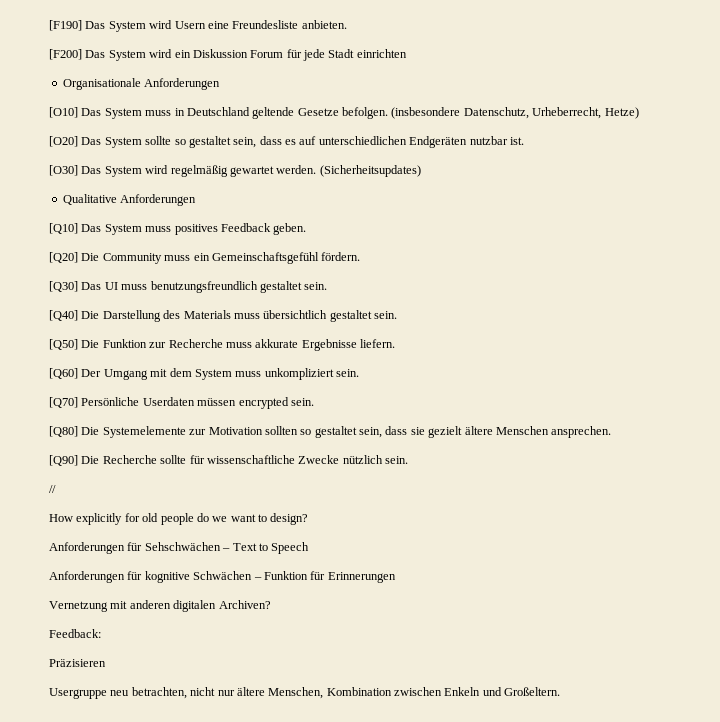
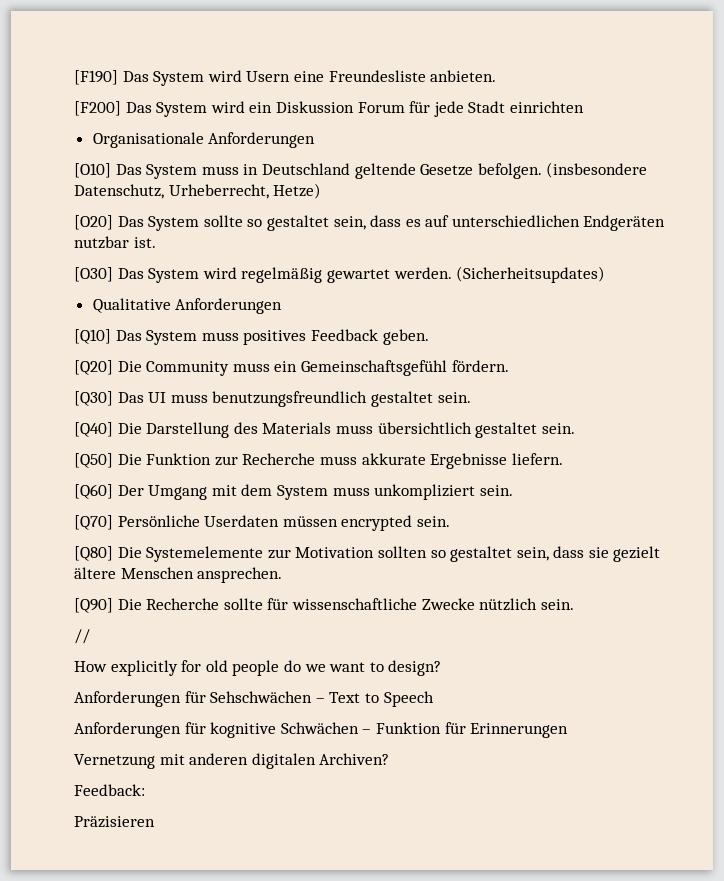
- Usergruppe neu betrachten, nicht nur ältere Menschen, Kombination zwischen Enkeln und Großeltern.

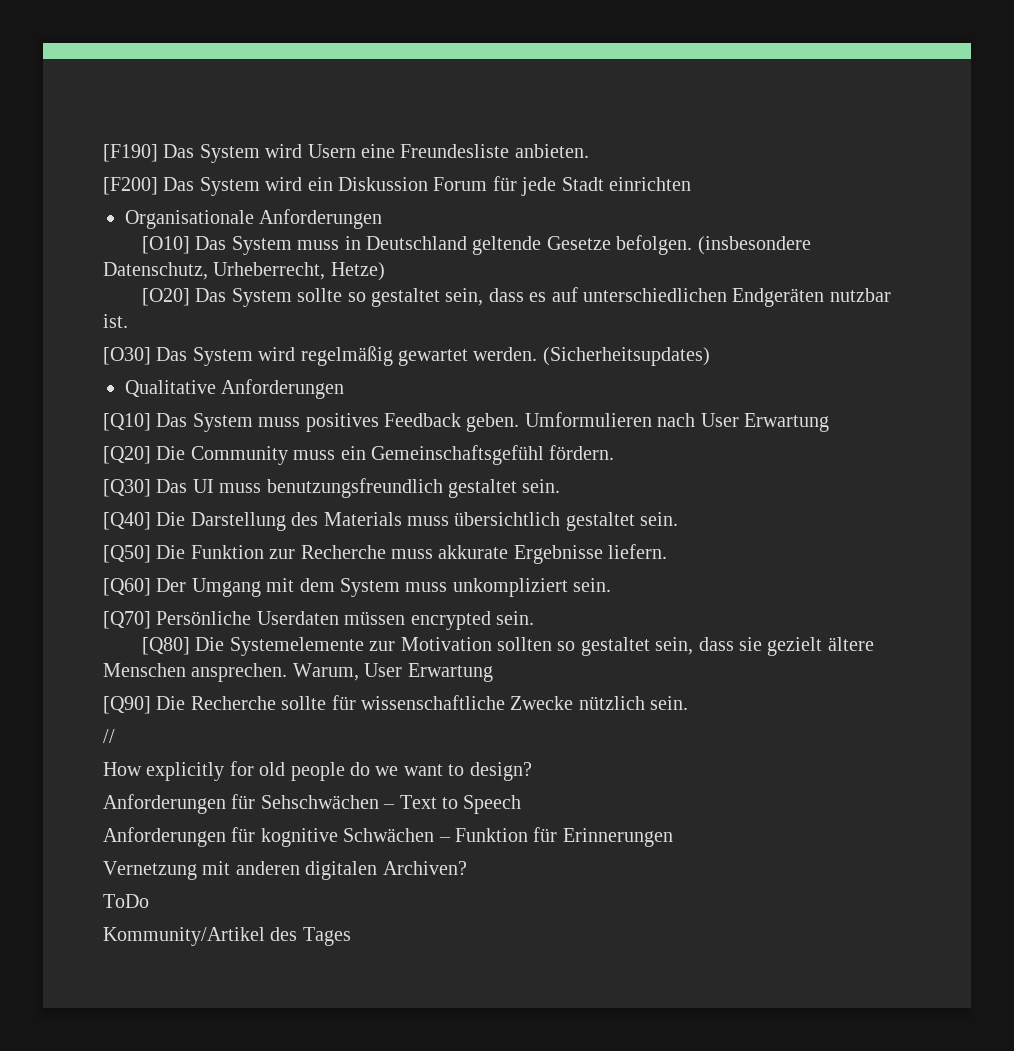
+ Umformulieren nach User Erwartung
+ Warum, User Erwartung
- Feedback:
- Präzisieren
+ ToDo
+ Kommunity/Artikel des Tages

